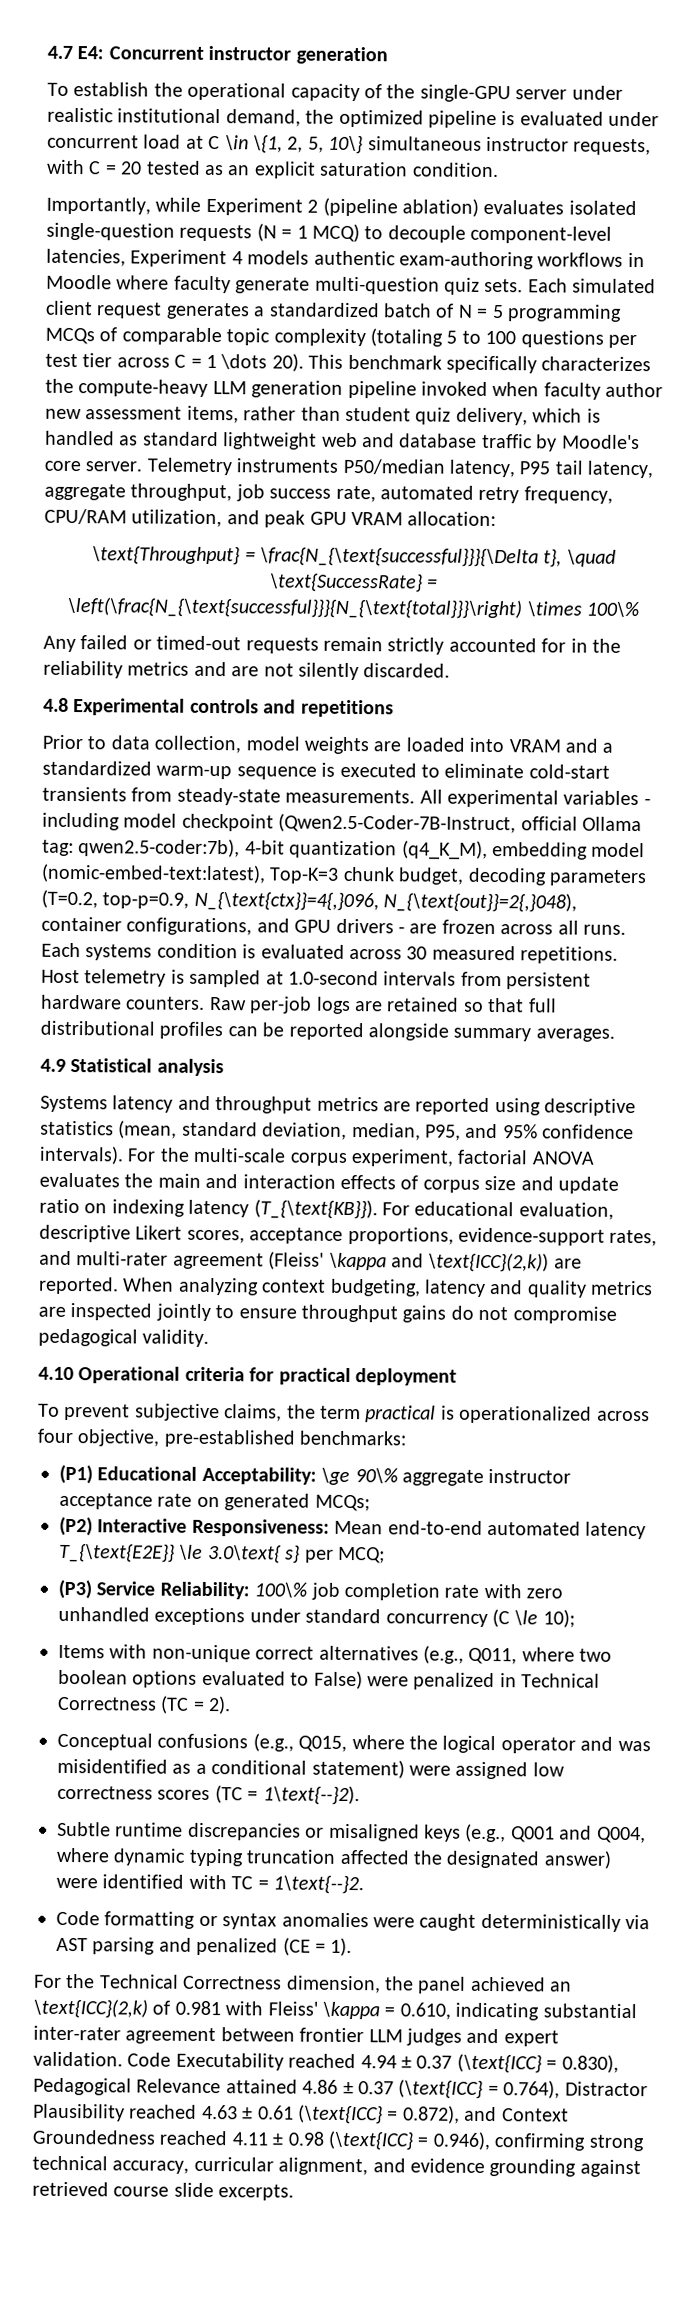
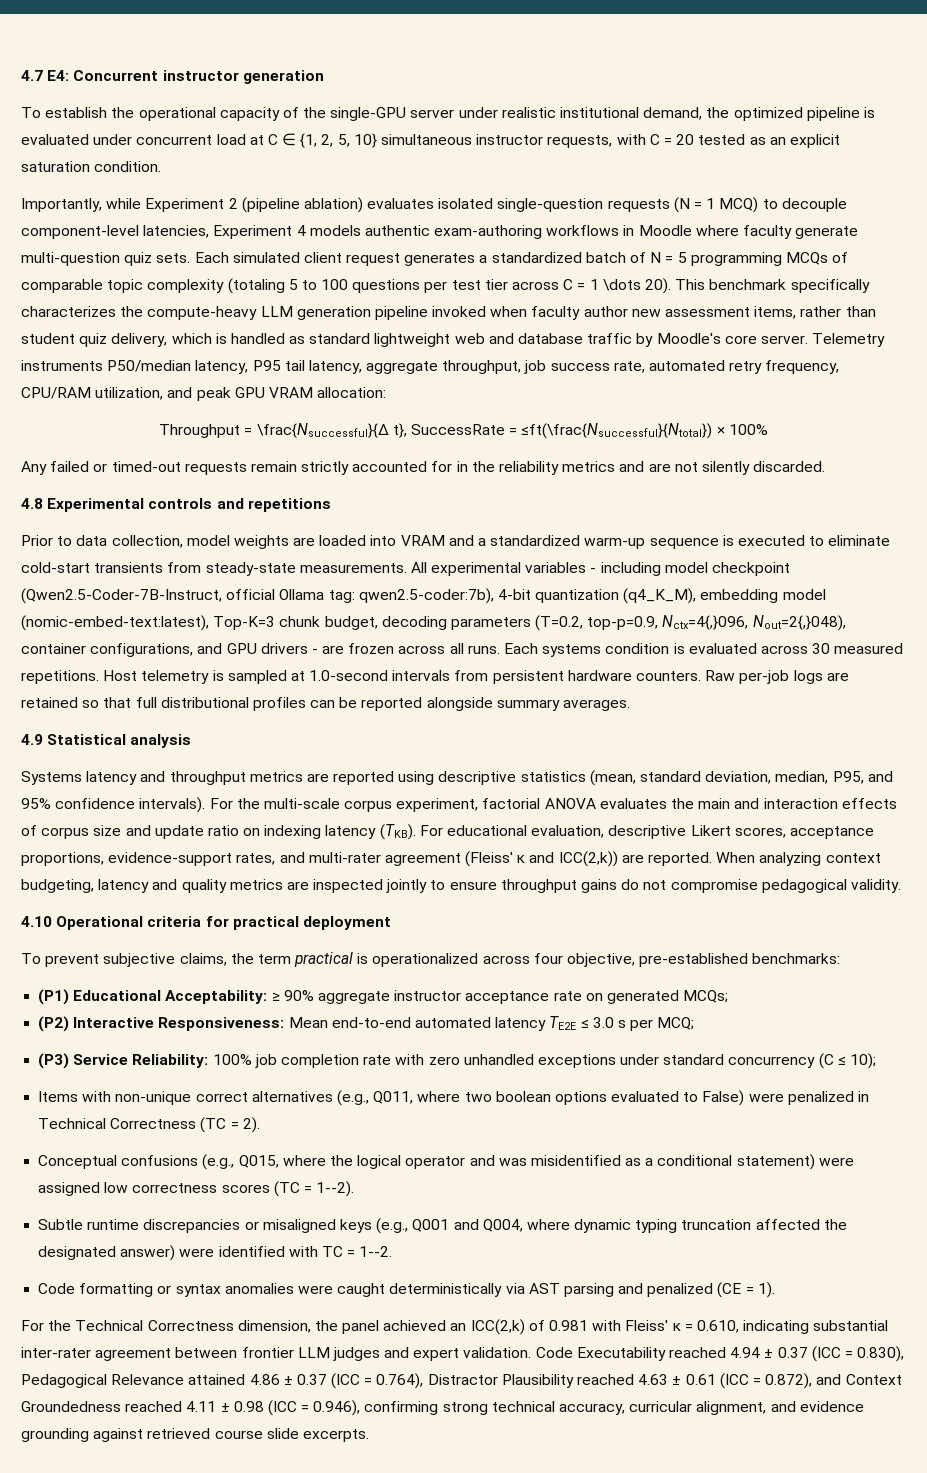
- To establish the operational capacity of the single-GPU server under realistic institutional demand, the optimized pipeline is evaluated under concurrent load at C \in \{1, 2, 5, 10\} simultaneous instructor requests, with C = 20 tested as an explicit saturation condition.
+ To establish the operational capacity of the single-GPU server under realistic institutional demand, the optimized pipeline is evaluated under concurrent load at C ∈ {1, 2, 5, 10} simultaneous instructor requests, with C = 20 tested as an explicit saturation condition.
- \text{Throughput} = \frac{N_{\text{successful}}}{\Delta t}, \quad \text{SuccessRate} = \left(\frac{N_{\text{successful}}}{N_{\text{total}}}\right) \times 100\%
+ Throughput = \frac{Nsuccessful}{Δ t}, SuccessRate = ≤ft(\frac{Nsuccessful}{Ntotal}) × 100%
- All experimental variables - including model checkpoint (Qwen2.5-Coder-7B-Instruct, official Ollama tag: qwen2.5-coder:7b), 4-bit quantization (q4_K_M), embedding model (nomic-embed-text:latest), Top-K=3 chunk budget, decoding parameters (T=0.2, top-p=0.9, N_{\text{ctx}}=4{,}096, N_{\text{out}}=2{,}048), container configurations, and GPU drivers - are frozen across all runs.
+ All experimental variables - including model checkpoint (Qwen2.5-Coder-7B-Instruct, official Ollama tag: qwen2.5-coder:7b), 4-bit quantization (q4_K_M), embedding model (nomic-embed-text:latest), Top-K=3 chunk budget, decoding parameters (T=0.2, top-p=0.9, Nctx=4{,}096, Nout=2{,}048), container configurations, and GPU drivers - are frozen across all runs.
- For the multi-scale corpus experiment, factorial ANOVA evaluates the main and interaction effects of corpus size and update ratio on indexing latency (T_{\text{KB}}).
+ For the multi-scale corpus experiment, factorial ANOVA evaluates the main and interaction effects of corpus size and update ratio on indexing latency (TKB).
- For educational evaluation, descriptive Likert scores, acceptance proportions, evidence-support rates, and multi-rater agreement (Fleiss' \kappa and \text{ICC}(2,k)) are reported.
+ For educational evaluation, descriptive Likert scores, acceptance proportions, evidence-support rates, and multi-rater agreement (Fleiss' κ and ICC(2,k)) are reported.
- (P1) Educational Acceptability: \ge 90\% aggregate instructor acceptance rate on generated MCQs;
+ (P1) Educational Acceptability: ≥ 90% aggregate instructor acceptance rate on generated MCQs;
- (P2) Interactive Responsiveness: Mean end-to-end automated latency T_{\text{E2E}} \le 3.0\text{ s} per MCQ;
+ (P2) Interactive Responsiveness: Mean end-to-end automated latency TE2E ≤ 3.0 s per MCQ;
- (P3) Service Reliability: 100\% job completion rate with zero unhandled exceptions under standard concurrency (C \le 10);
+ (P3) Service Reliability: 100% job completion rate with zero unhandled exceptions under standard concurrency (C ≤ 10);
- Conceptual confusions (e.g., Q015, where the logical operator and was misidentified as a conditional statement) were assigned low correctness scores (TC = 1\text{--}2).
+ Conceptual confusions (e.g., Q015, where the logical operator and was misidentified as a conditional statement) were assigned low correctness scores (TC = 1--2).
- Subtle runtime discrepancies or misaligned keys (e.g., Q001 and Q004, where dynamic typing truncation affected the designated answer) were identified with TC = 1\text{--}2.
+ Subtle runtime discrepancies or misaligned keys (e.g., Q001 and Q004, where dynamic typing truncation affected the designated answer) were identified with TC = 1--2.
- For the Technical Correctness dimension, the panel achieved an \text{ICC}(2,k) of 0.981 with Fleiss' \kappa = 0.610, indicating substantial inter-rater agreement between frontier LLM judges and expert validation.
+ For the Technical Correctness dimension, the panel achieved an ICC(2,k) of 0.981 with Fleiss' κ = 0.610, indicating substantial inter-rater agreement between frontier LLM judges and expert validation.
- Code Executability reached 4.94 ± 0.37 (\text{ICC} = 0.830), Pedagogical Relevance attained 4.86 ± 0.37 (\text{ICC} = 0.764), Distractor Plausibility reached 4.63 ± 0.61 (\text{ICC} = 0.872), and Context Groundedness reached 4.11 ± 0.98 (\text{ICC} = 0.946), confirming strong technical accuracy, curricular alignment, and evidence grounding against retrieved course slide excerpts.
+ Code Executability reached 4.94 ± 0.37 (ICC = 0.830), Pedagogical Relevance attained 4.86 ± 0.37 (ICC = 0.764), Distractor Plausibility reached 4.63 ± 0.61 (ICC = 0.872), and Context Groundedness reached 4.11 ± 0.98 (ICC = 0.946), confirming strong technical accuracy, curricular alignment, and evidence grounding against retrieved course slide excerpts.

